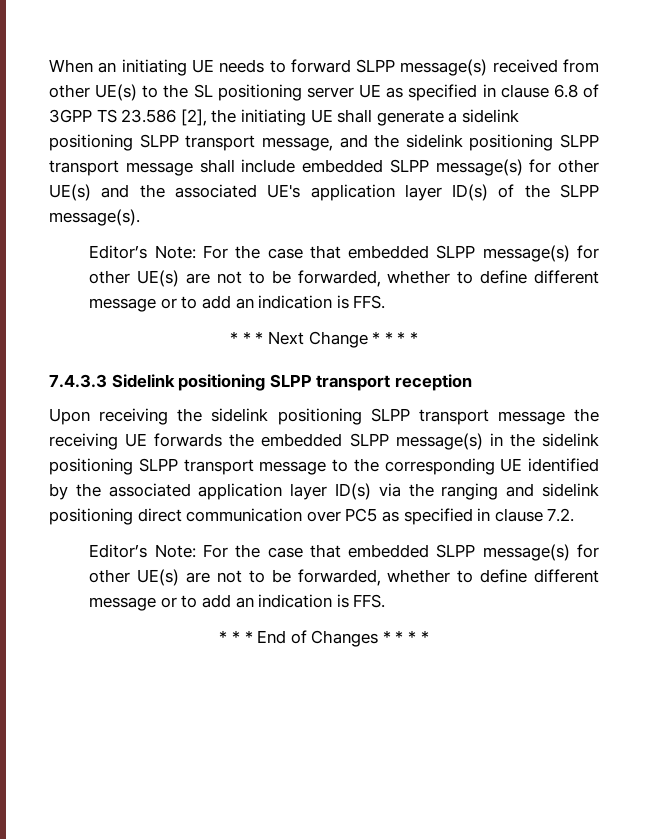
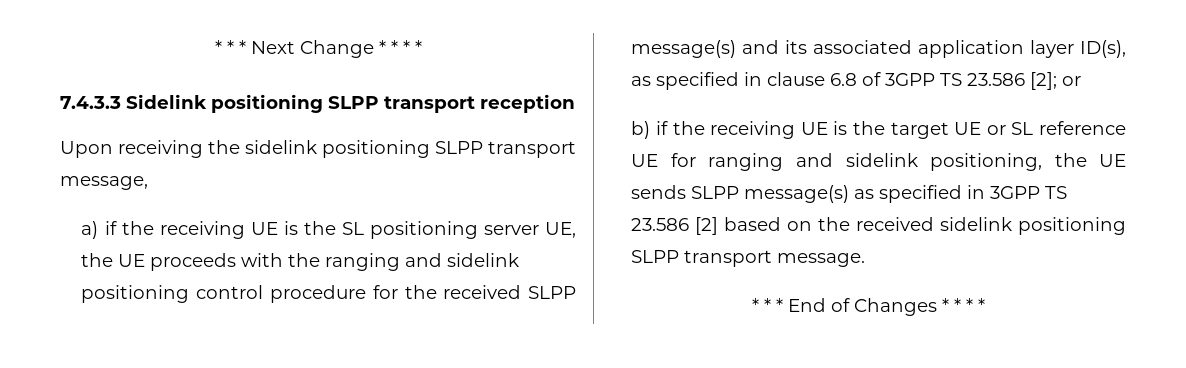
- When an initiating UE needs to forward SLPP message(s) received from other UE(s) to the SL positioning server UE as specified in clause 6.8 of 3GPP TS 23.586 [2], the initiating UE shall generate a sidelink positioning SLPP transport message, and the sidelink positioning SLPP transport message shall include embedded SLPP message(s) for other UE(s) and the associated UE's application layer ID(s) of the SLPP message(s).
- Editor’s Note: For the case that embedded SLPP message(s) for other UE(s) are not to be forwarded, whether to define different message or to add an indication is FFS.
- Upon receiving the sidelink positioning SLPP transport message the receiving UE forwards the embedded SLPP message(s) in the sidelink positioning SLPP transport message to the corresponding UE identified by the associated application layer ID(s) via the ranging and sidelink positioning direct communication over PC5 as specified in clause 7.2.
- Editor’s Note: For the case that embedded SLPP message(s) for other UE(s) are not to be forwarded, whether to define different message or to add an indication is FFS.
+ Upon receiving the sidelink positioning SLPP transport message,
+ a) if the receiving UE is the SL positioning server UE, the UE proceeds with the ranging and sidelink positioning control procedure for the received SLPP message(s) and its associated application layer ID(s), as specified in clause 6.8 of 3GPP TS 23.586 [2]; or
+ b) if the receiving UE is the target UE or SL reference UE for ranging and sidelink positioning, the UE sends SLPP message(s) as specified in 3GPP TS 23.586 [2] based on the received sidelink positioning SLPP transport message.

